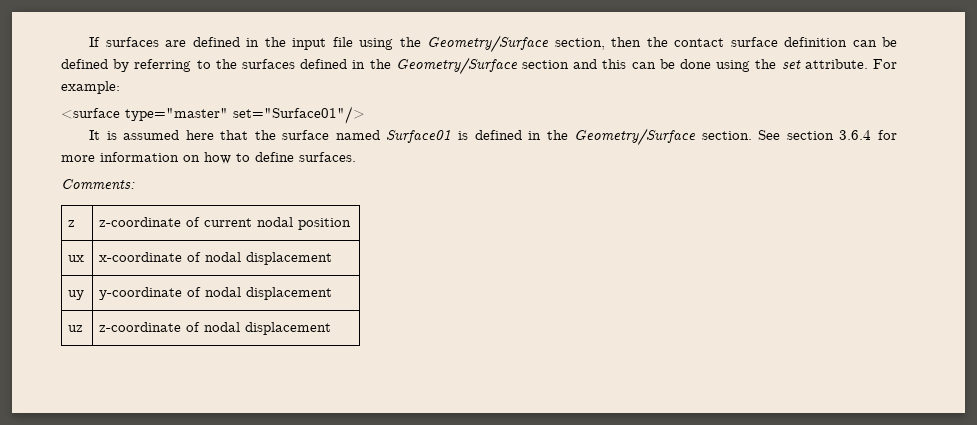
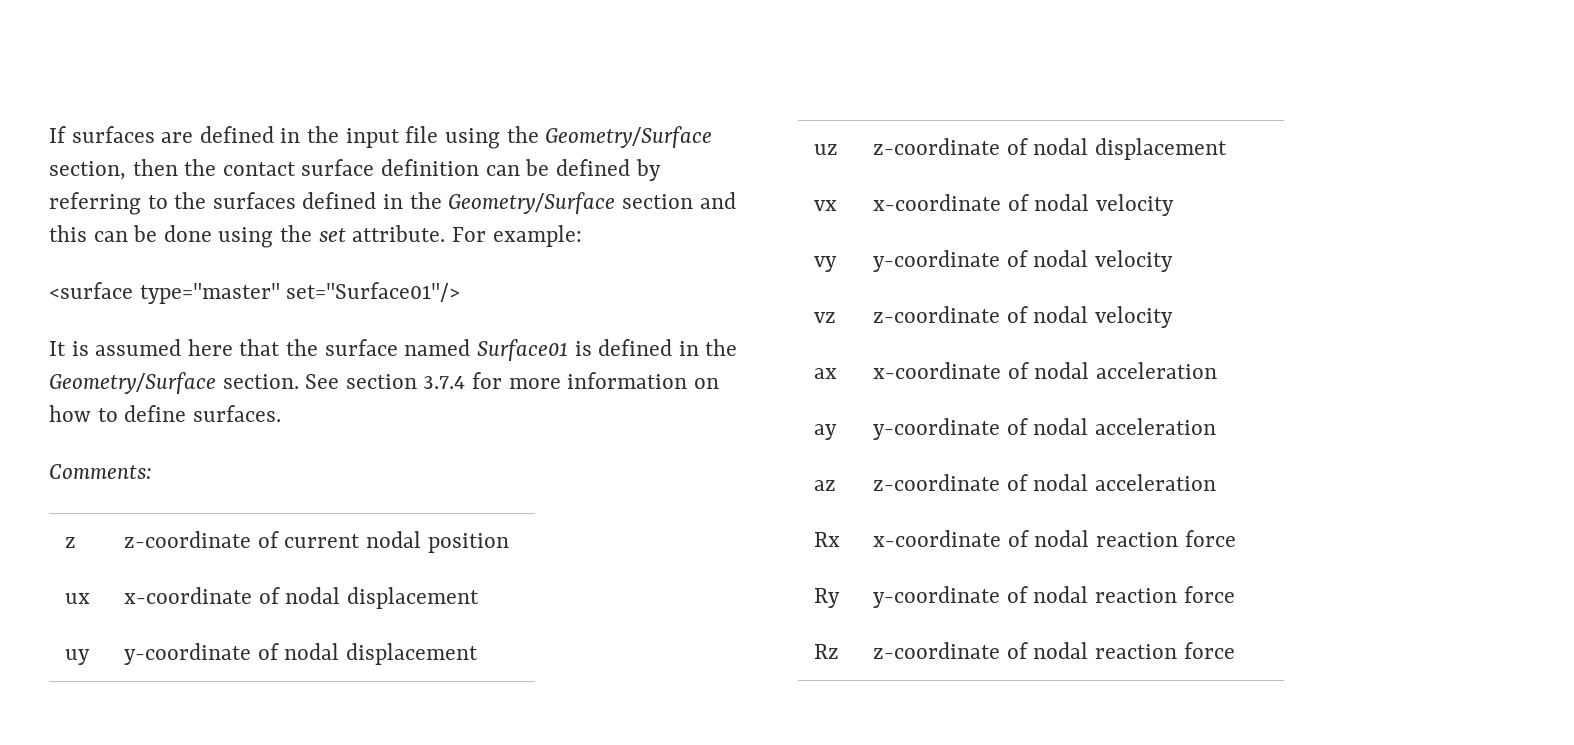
- See section 3.6.4 for more information on how to define surfaces.
+ See section 3.7.4 for more information on how to define surfaces.
+ vx | x-coordinate of nodal velocity
+ vy | y-coordinate of nodal velocity
+ vz | z-coordinate of nodal velocity
+ ax | x-coordinate of nodal acceleration
+ ay | y-coordinate of nodal acceleration
+ az | z-coordinate of nodal acceleration
+ Rx | x-coordinate of nodal reaction force
+ Ry | y-coordinate of nodal reaction force
+ Rz | z-coordinate of nodal reaction force

